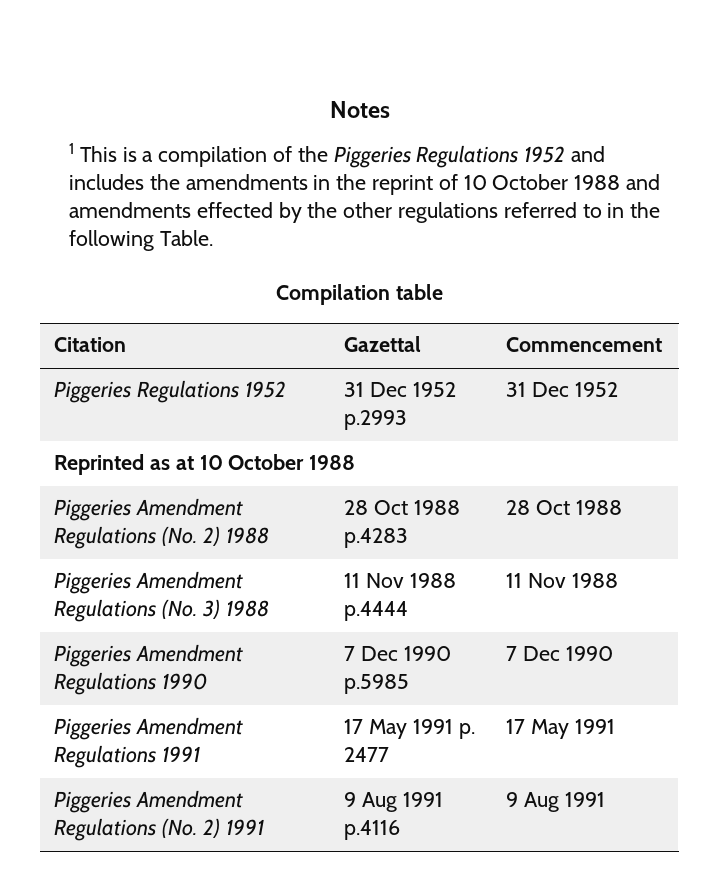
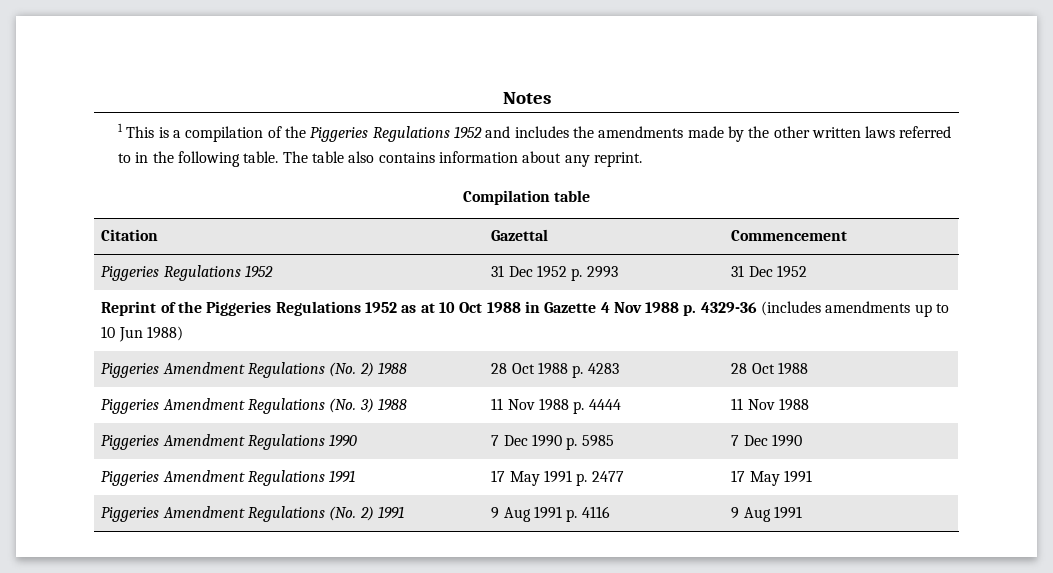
- 1 This is a compilation of the Piggeries Regulations 1952 and includes the amendments in the reprint of 10 October 1988 and amendments effected by the other regulations referred to in the following Table.
+ 1 This is a compilation of the Piggeries Regulations 1952 and includes the amendments made by the other written laws referred to in the following table. The table also contains information about any reprint.
- Piggeries Regulations 1952 | 31 Dec 1952 p.2993 | 31 Dec 1952
+ Piggeries Regulations 1952 | 31 Dec 1952 p. 2993 | 31 Dec 1952
- Reprinted as at 10 October 1988
+ Reprint of the Piggeries Regulations 1952 as at 10 Oct 1988 in Gazette 4 Nov 1988 p. 4329-36 (includes amendments up to 10 Jun 1988)
- Piggeries Amendment Regulations (No. 2) 1988 | 28 Oct 1988 p.4283 | 28 Oct 1988
+ Piggeries Amendment Regulations (No. 2) 1988 | 28 Oct 1988 p. 4283 | 28 Oct 1988
- Piggeries Amendment Regulations (No. 3) 1988 | 11 Nov 1988 p.4444 | 11 Nov 1988
+ Piggeries Amendment Regulations (No. 3) 1988 | 11 Nov 1988 p. 4444 | 11 Nov 1988
- Piggeries Amendment Regulations 1990 | 7 Dec 1990 p.5985 | 7 Dec 1990
+ Piggeries Amendment Regulations 1990 | 7 Dec 1990 p. 5985 | 7 Dec 1990
- Piggeries Amendment Regulations (No. 2) 1991 | 9 Aug 1991 p.4116 | 9 Aug 1991
+ Piggeries Amendment Regulations (No. 2) 1991 | 9 Aug 1991 p. 4116 | 9 Aug 1991

